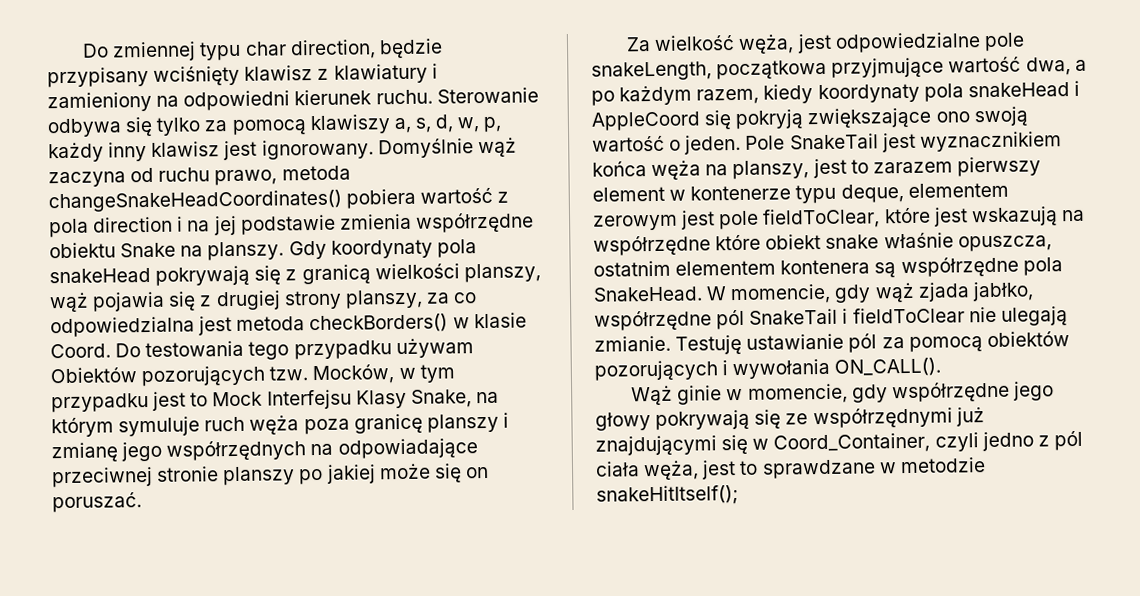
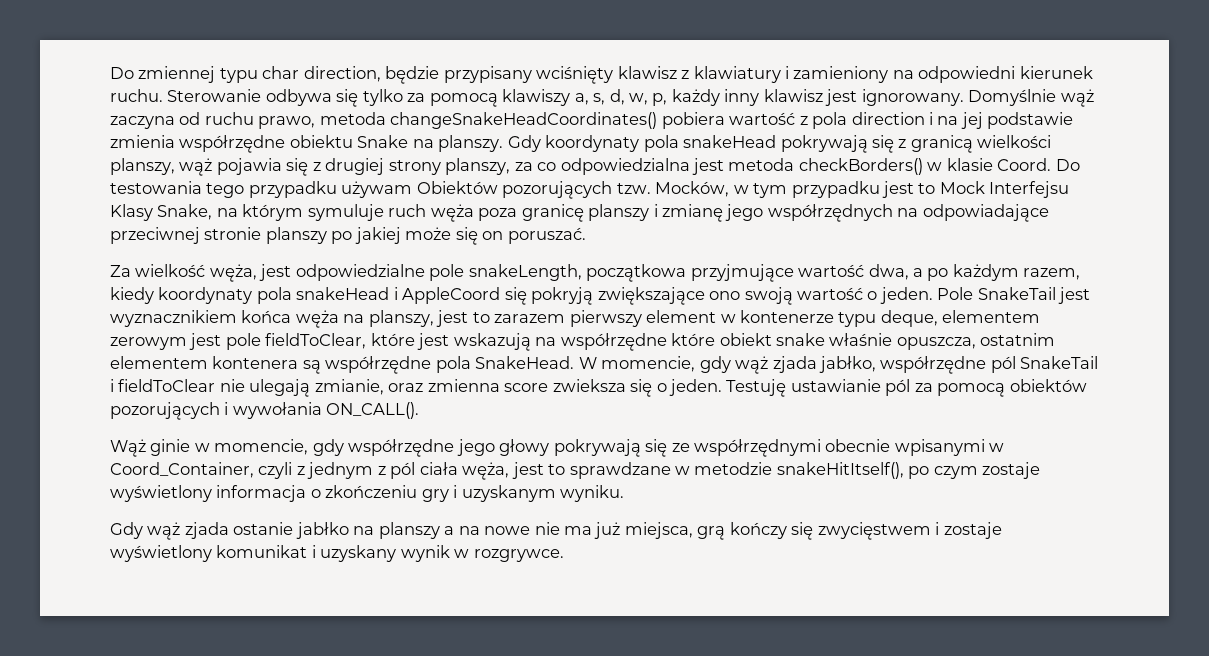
- W momencie, gdy wąż zjada jabłko, współrzędne pól SnakeTail i fieldToClear nie ulegają zmianie.
+ W momencie, gdy wąż zjada jabłko, współrzędne pól SnakeTail i fieldToClear nie ulegają zmianie, oraz zmienna score zwieksza się o jeden.
- Wąż ginie w momencie, gdy współrzędne jego głowy pokrywają się ze współrzędnymi już znajdującymi się w Coord_Container, czyli jedno z pól ciała węża, jest to sprawdzane w metodzie snakeHitItself();
+ Wąż ginie w momencie, gdy współrzędne jego głowy pokrywają się ze współrzędnymi obecnie wpisanymi w Coord_Container, czyli z jednym z pól ciała węża, jest to sprawdzane w metodzie snakeHitItself(), po czym zostaje wyświetlony informacja o zkończeniu gry i uzyskanym wyniku.
+ Gdy wąż zjada ostanie jabłko na planszy a na nowe nie ma już miejsca, grą kończy się zwycięstwem i zostaje wyświetlony komunikat i uzyskany wynik w rozgrywce.

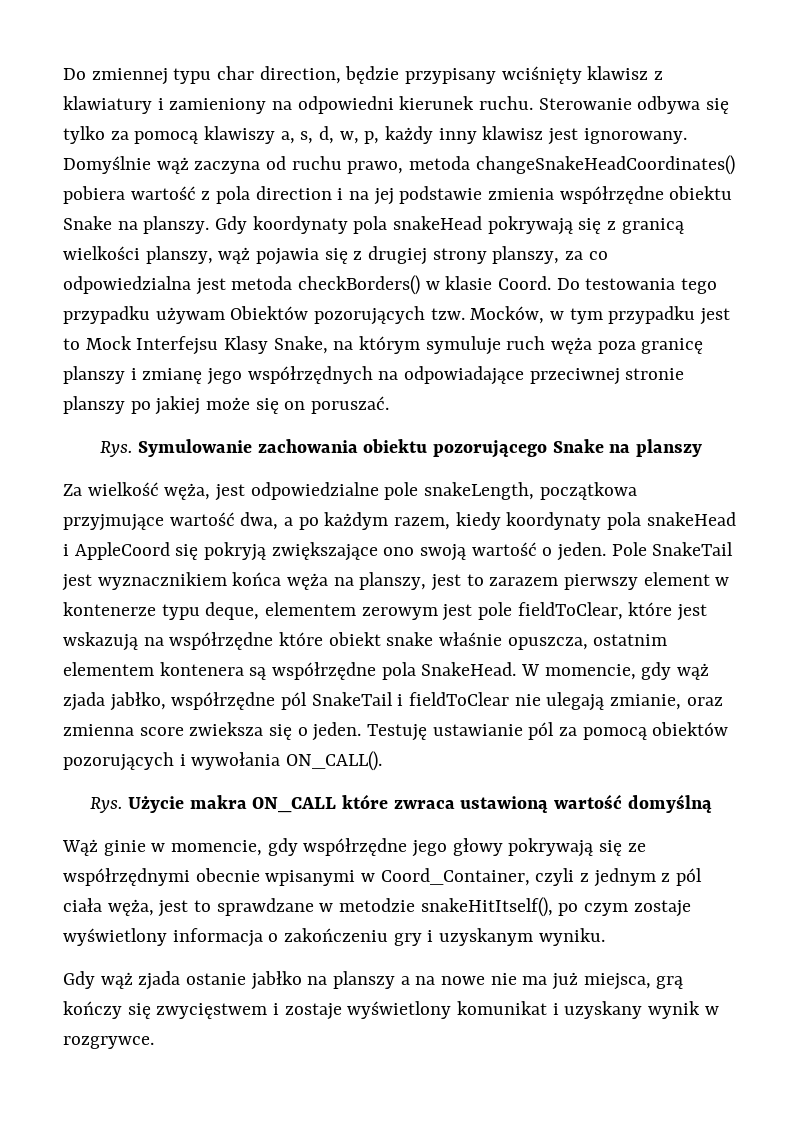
+ Rys. Symulowanie zachowania obiektu pozorującego Snake na planszy
+ Rys. Użycie makra ON_CALL które zwraca ustawioną wartość domyślną
- Wąż ginie w momencie, gdy współrzędne jego głowy pokrywają się ze współrzędnymi obecnie wpisanymi w Coord_Container, czyli z jednym z pól ciała węża, jest to sprawdzane w metodzie snakeHitItself(), po czym zostaje wyświetlony informacja o zkończeniu gry i uzyskanym wyniku.
+ Wąż ginie w momencie, gdy współrzędne jego głowy pokrywają się ze współrzędnymi obecnie wpisanymi w Coord_Container, czyli z jednym z pól ciała węża, jest to sprawdzane w metodzie snakeHitItself(), po czym zostaje wyświetlony informacja o zakończeniu gry i uzyskanym wyniku.

